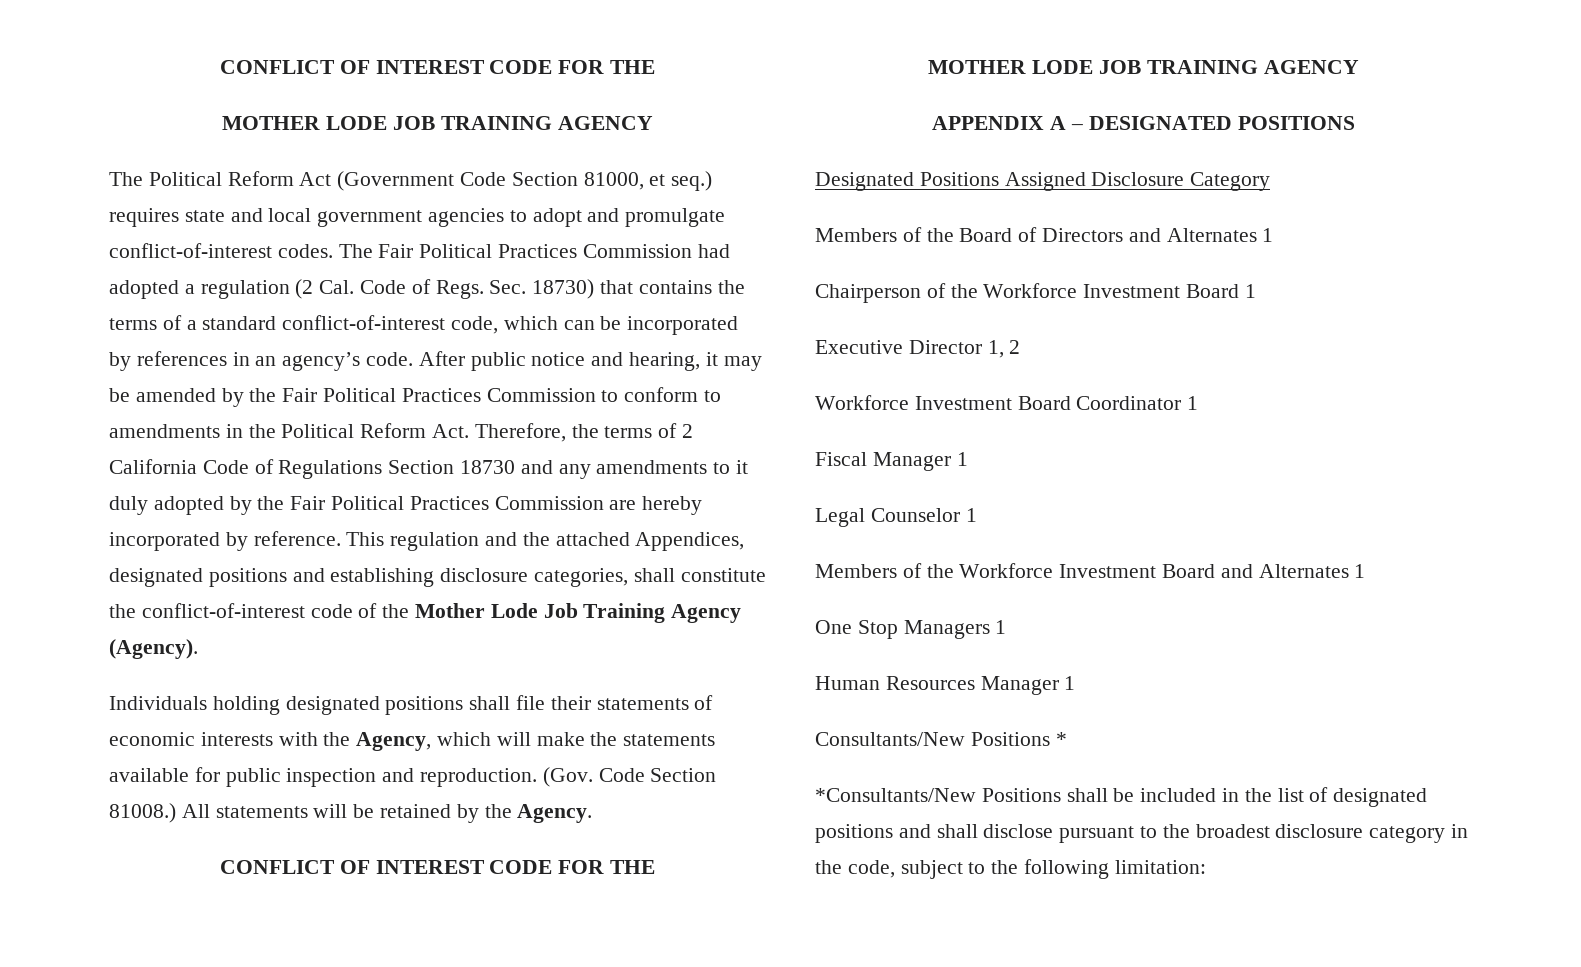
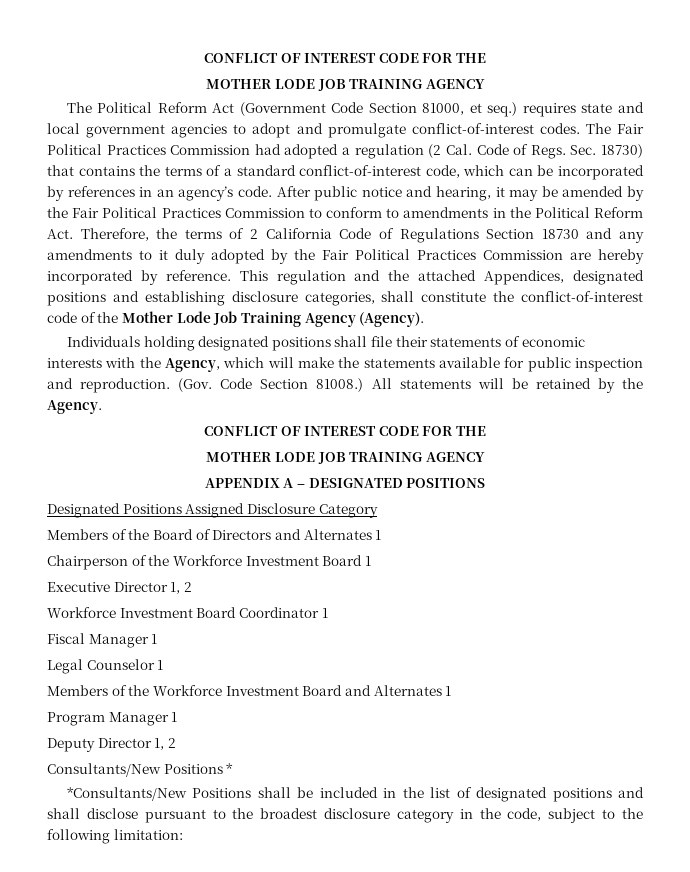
- One Stop Managers 1
- Human Resources Manager 1
+ Program Manager 1
+ Deputy Director 1, 2

